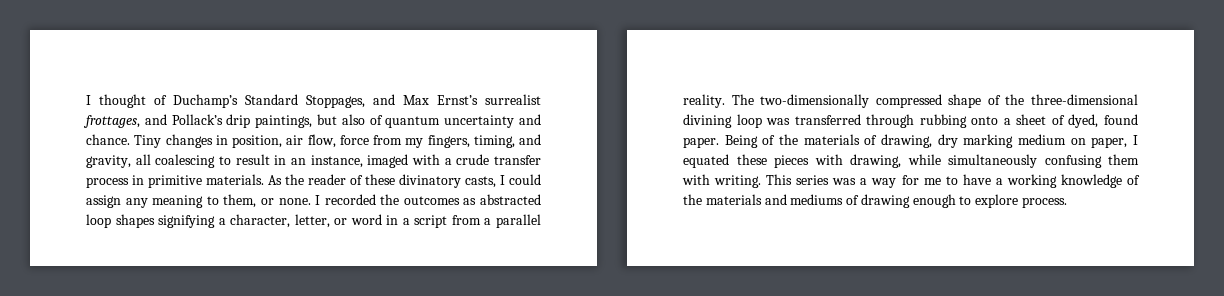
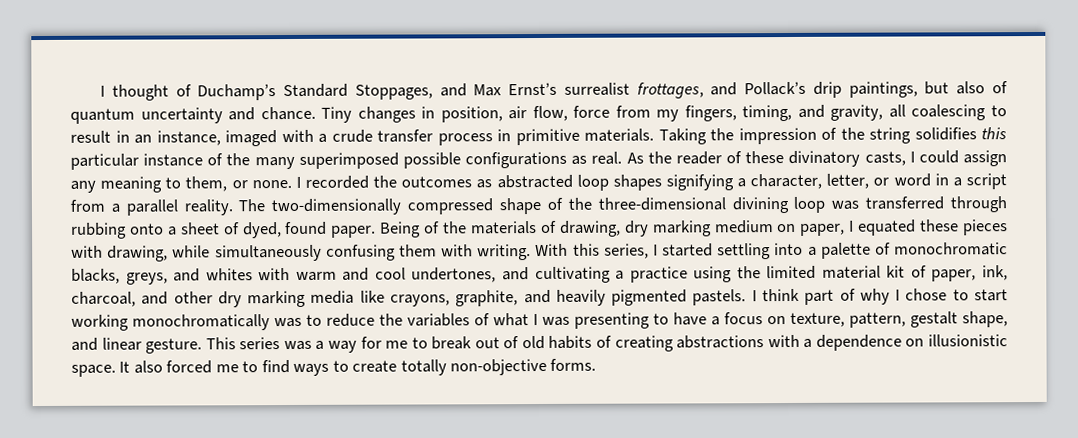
+ Taking the impression of the string solidifies this particular instance of the many superimposed possible configurations as real.
+ With this series, I started settling into a palette of monochromatic blacks, greys, and whites with warm and cool undertones, and cultivating a practice using the limited material kit of paper, ink, charcoal, and other dry marking media like crayons, graphite, and heavily pigmented pastels. I think part of why I chose to start working monochromatically was to reduce the variables of what I was presenting to have a focus on texture, pattern, gestalt shape, and linear gesture.
- This series was a way for me to have a working knowledge of the materials and mediums of drawing enough to explore process.
+ This series was a way for me to break out of old habits of creating abstractions with a dependence on illusionistic space. It also forced me to find ways to create totally non-objective forms.

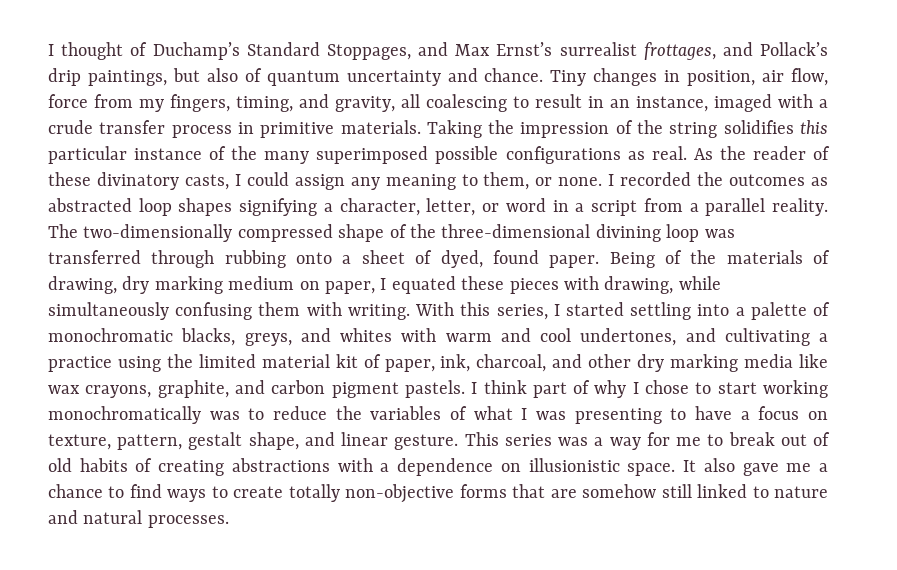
- With this series, I started settling into a palette of monochromatic blacks, greys, and whites with warm and cool undertones, and cultivating a practice using the limited material kit of paper, ink, charcoal, and other dry marking media like crayons, graphite, and heavily pigmented pastels.
+ With this series, I started settling into a palette of monochromatic blacks, greys, and whites with warm and cool undertones, and cultivating a practice using the limited material kit of paper, ink, charcoal, and other dry marking media like wax crayons, graphite, and carbon pigment pastels.
- It also forced me to find ways to create totally non-objective forms.
+ It also gave me a chance to find ways to create totally non-objective forms that are somehow still linked to nature and natural processes.

